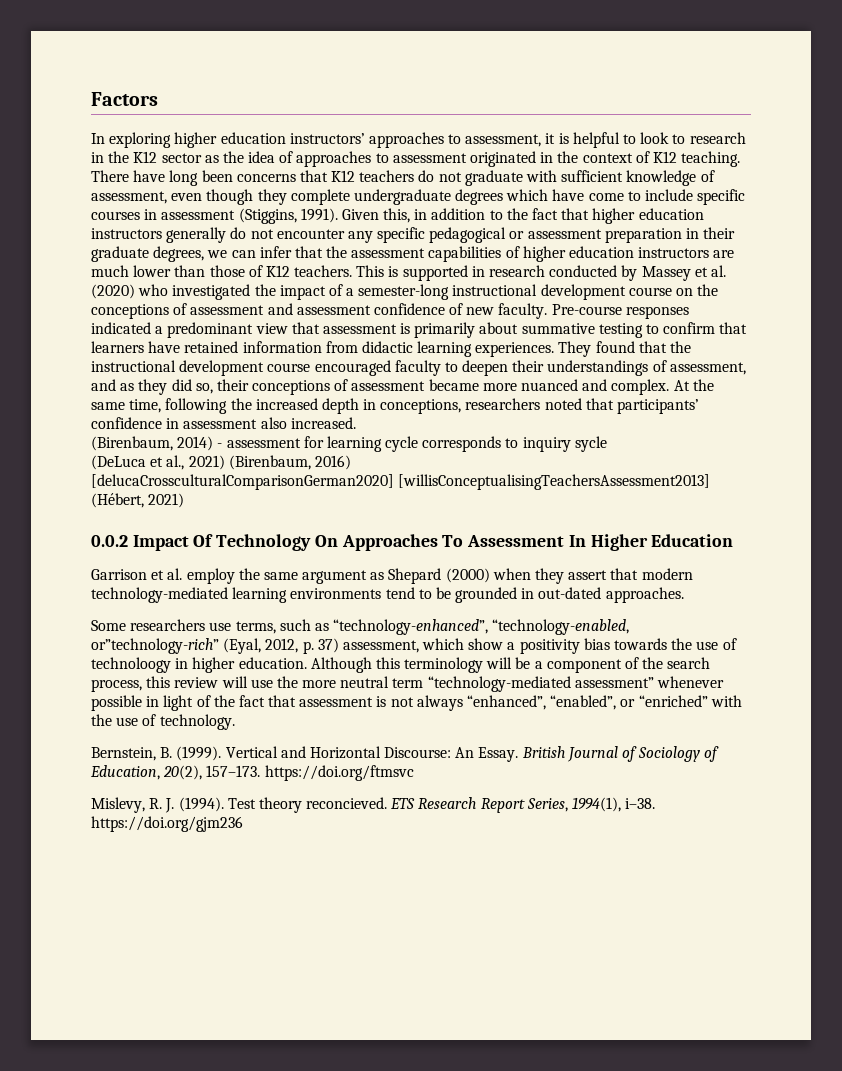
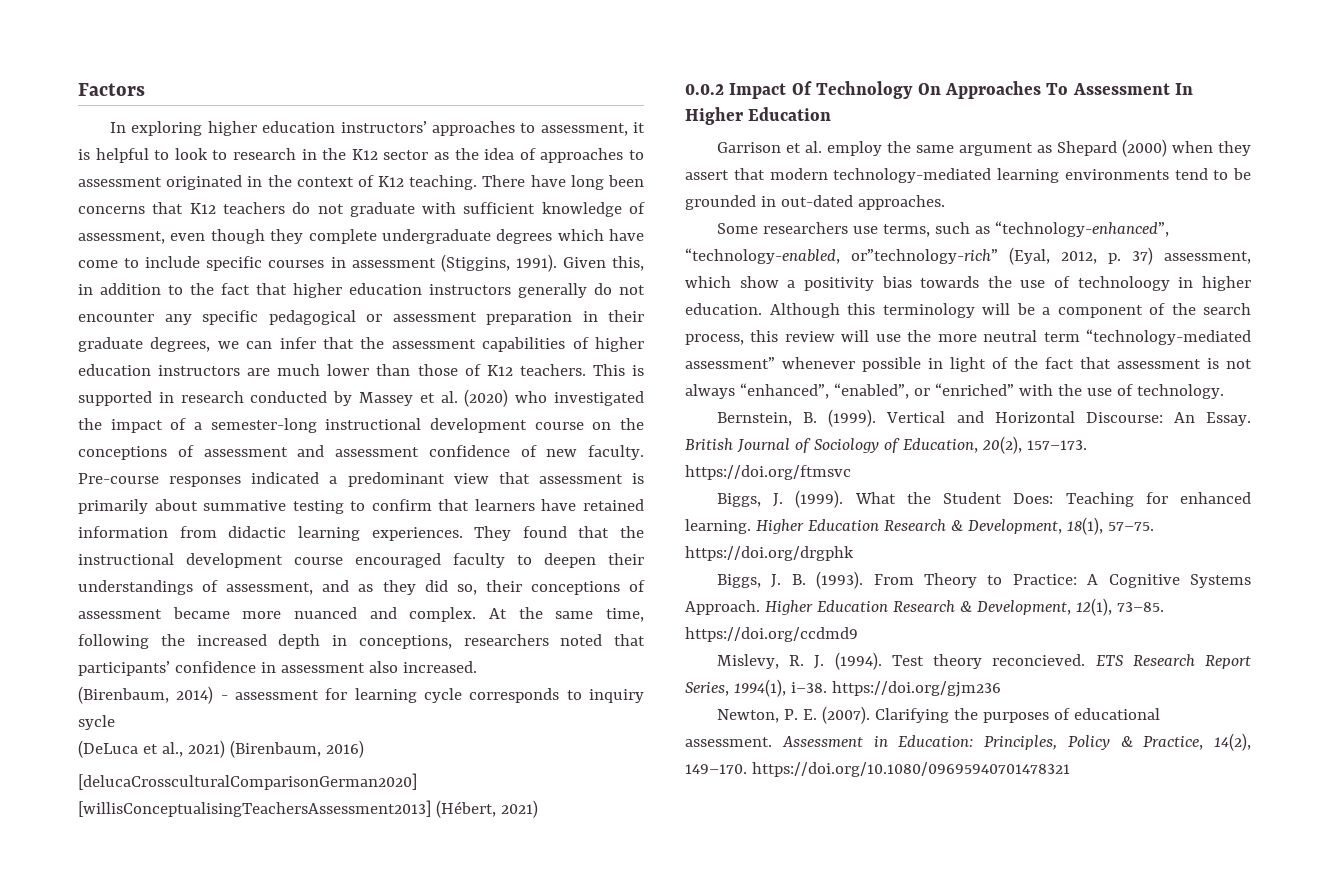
+ Biggs, J. (1999). What the Student Does: Teaching for enhanced learning. Higher Education Research & Development, 18(1), 57–75. https://doi.org/drgphk
+ Biggs, J. B. (1993). From Theory to Practice: A Cognitive Systems Approach. Higher Education Research & Development, 12(1), 73–85. https://doi.org/ccdmd9
+ Newton, P. E. (2007). Clarifying the purposes of educational assessment. Assessment in Education: Principles, Policy & Practice, 14(2), 149–170. https://doi.org/10.1080/09695940701478321

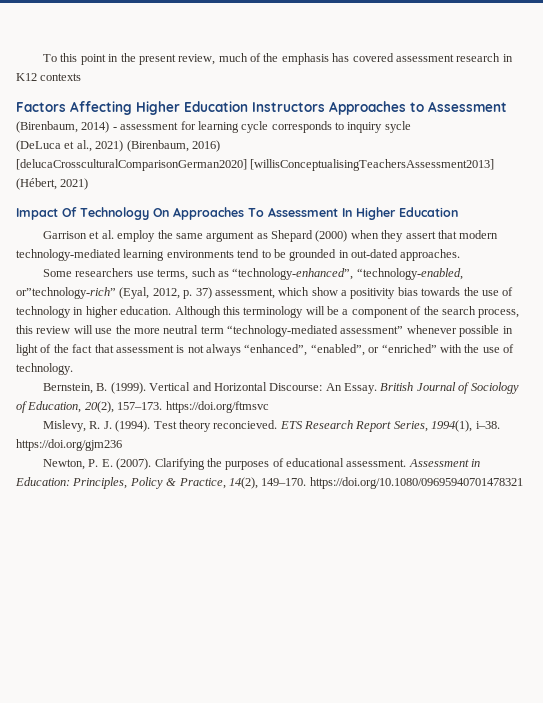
- Factors
- In exploring higher education instructors’ approaches to assessment, it is helpful to look to research in the K12 sector as the idea of approaches to assessment originated in the context of K12 teaching. There have long been concerns that K12 teachers do not graduate with sufficient knowledge of assessment, even though they complete undergraduate degrees which have come to include specific courses in assessment (Stiggins, 1991). Given this, in addition to the fact that higher education instructors generally do not encounter any specific pedagogical or assessment preparation in their graduate degrees, we can infer that the assessment capabilities of higher education instructors are much lower than those of K12 teachers. This is supported in research conducted by Massey et al. (2020) who investigated the impact of a semester-long instructional development course on the conceptions of assessment and assessment confidence of new faculty. Pre-course responses indicated a predominant view that assessment is primarily about summative testing to confirm that learners have retained information from didactic learning experiences. They found that the instructional development course encouraged faculty to deepen their understandings of assessment, and as they did so, their conceptions of assessment became more nuanced and complex. At the same time, following the increased depth in conceptions, researchers noted that participants’ confidence in assessment also increased.
+ To this point in the present review, much of the emphasis has covered assessment research in K12 contexts
+ Factors Affecting Higher Education Instructors Approaches to Assessment
- 0.0.2 Impact Of Technology On Approaches To Assessment In Higher Education
+ Impact Of Technology On Approaches To Assessment In Higher Education
- Some researchers use terms, such as “technology-enhanced”, “technology-enabled, or”technology-rich” (Eyal, 2012, p. 37) assessment, which show a positivity bias towards the use of technoloogy in higher education.
+ Some researchers use terms, such as “technology-enhanced”, “technology-enabled, or”technology-rich” (Eyal, 2012, p. 37) assessment, which show a positivity bias towards the use of technology in higher education.
- Biggs, J. (1999). What the Student Does: Teaching for enhanced learning. Higher Education Research & Development, 18(1), 57–75. https://doi.org/drgphk
- Biggs, J. B. (1993). From Theory to Practice: A Cognitive Systems Approach. Higher Education Research & Development, 12(1), 73–85. https://doi.org/ccdmd9

